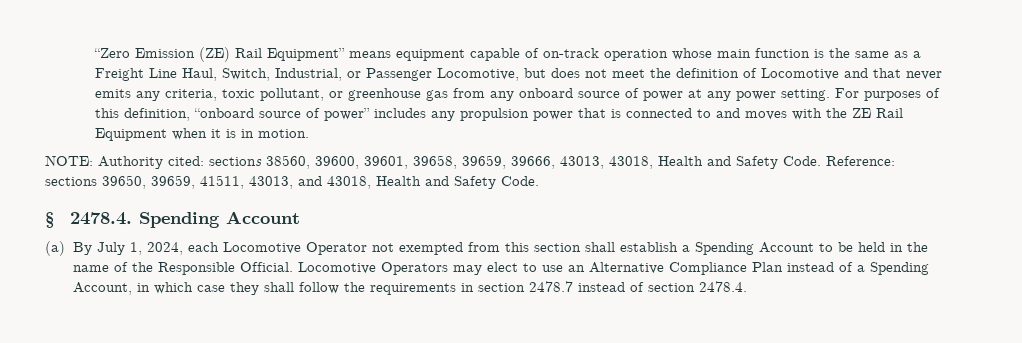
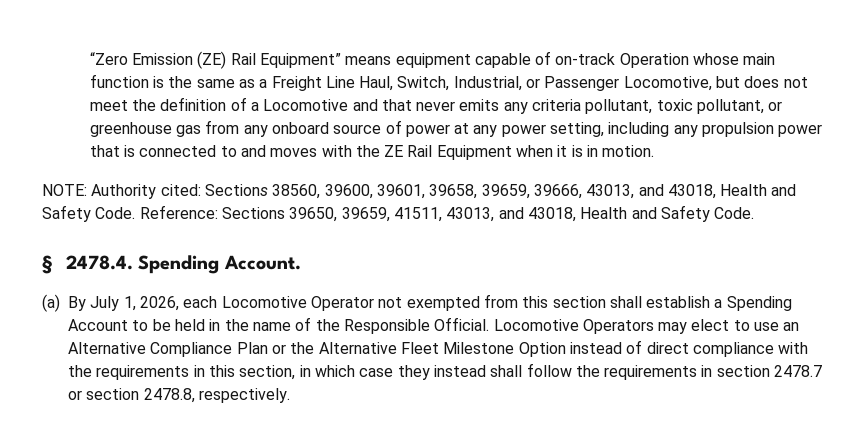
- “Zero Emission (ZE) Rail Equipment” means equipment capable of on-track operation whose main function is the same as a Freight Line Haul, Switch, Industrial, or Passenger Locomotive, but does not meet the definition of Locomotive and that never emits any criteria, toxic pollutant, or greenhouse gas from any onboard source of power at any power setting. For purposes of this definition, “onboard source of power” includes any propulsion power that is connected to and moves with the ZE Rail Equipment when it is in motion.
+ “Zero Emission (ZE) Rail Equipment” means equipment capable of on-track Operation whose main function is the same as a Freight Line Haul, Switch, Industrial, or Passenger Locomotive, but does not meet the definition of a Locomotive and that never emits any criteria pollutant, toxic pollutant, or greenhouse gas from any onboard source of power at any power setting, including any propulsion power that is connected to and moves with the ZE Rail Equipment when it is in motion.
- NOTE: Authority cited: sections 38560, 39600, 39601, 39658, 39659, 39666, 43013, 43018, Health and Safety Code.
+ NOTE: Authority cited: Sections 38560, 39600, 39601, 39658, 39659, 39666, 43013, and 43018, Health and Safety Code.
- Reference: sections 39650, 39659, 41511, 43013, and 43018, Health and Safety Code.
+ Reference: Sections 39650, 39659, 41511, 43013, and 43018, Health and Safety Code.
- § 2478.4. Spending Account
+ § 2478.4. Spending Account.
- (a) By July 1, 2024, each Locomotive Operator not exempted from this section shall establish a Spending Account to be held in the name of the Responsible Official.
+ (a) By July 1, 2026, each Locomotive Operator not exempted from this section shall establish a Spending Account to be held in the name of the Responsible Official.
- Locomotive Operators may elect to use an Alternative Compliance Plan instead of a Spending Account, in which case they shall follow the requirements in section 2478.7 instead of section 2478.4.
+ Locomotive Operators may elect to use an Alternative Compliance Plan or the Alternative Fleet Milestone Option instead of direct compliance with the requirements in this section, in which case they instead shall follow the requirements in section 2478.7 or section 2478.8, respectively.

